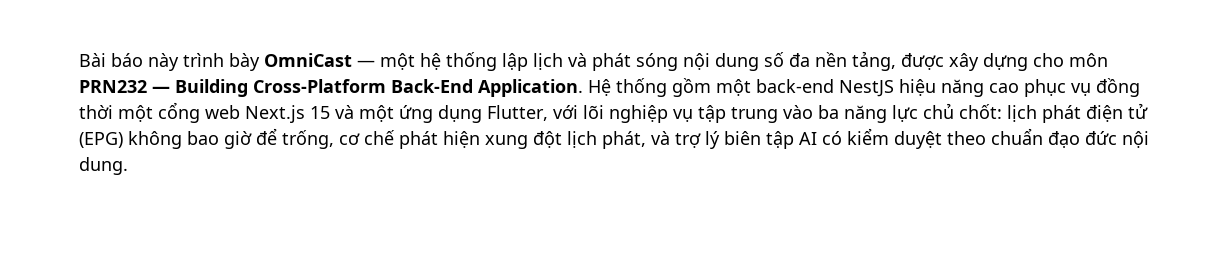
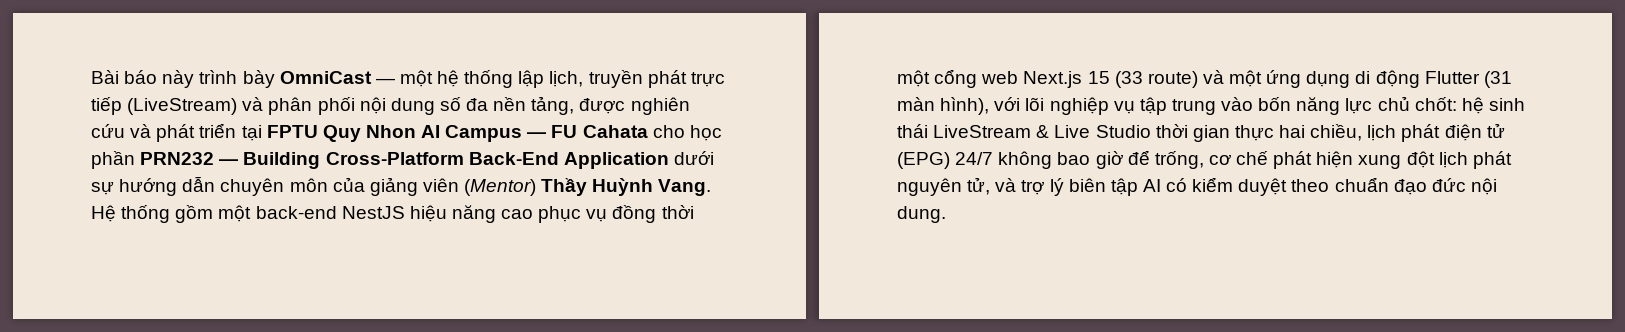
- Bài báo này trình bày OmniCast — một hệ thống lập lịch và phát sóng nội dung số đa nền tảng, được xây dựng cho môn PRN232 — Building Cross-Platform Back-End Application.
+ Bài báo này trình bày OmniCast — một hệ thống lập lịch, truyền phát trực tiếp (LiveStream) và phân phối nội dung số đa nền tảng, được nghiên cứu và phát triển tại FPTU Quy Nhon AI Campus — FU Cahata cho học phần PRN232 — Building Cross-Platform Back-End Application dưới sự hướng dẫn chuyên môn của giảng viên (Mentor) Thầy Huỳnh Vang.
- Hệ thống gồm một back-end NestJS hiệu năng cao phục vụ đồng thời một cổng web Next.js 15 và một ứng dụng Flutter, với lõi nghiệp vụ tập trung vào ba năng lực chủ chốt:
+ Hệ thống gồm một back-end NestJS hiệu năng cao phục vụ đồng thời một cổng web Next.js 15 (33 route) và một ứng dụng di động Flutter (31 màn hình), với lõi nghiệp vụ tập trung vào bốn năng lực chủ chốt:
- lịch phát điện tử (EPG) không bao giờ để trống, cơ chế phát hiện xung đột lịch phát, và trợ lý biên tập AI có kiểm duyệt theo chuẩn đạo đức nội dung.
+ hệ sinh thái LiveStream & Live Studio thời gian thực hai chiều, lịch phát điện tử (EPG) 24/7 không bao giờ để trống, cơ chế phát hiện xung đột lịch phát nguyên tử, và trợ lý biên tập AI có kiểm duyệt theo chuẩn đạo đức nội dung.

